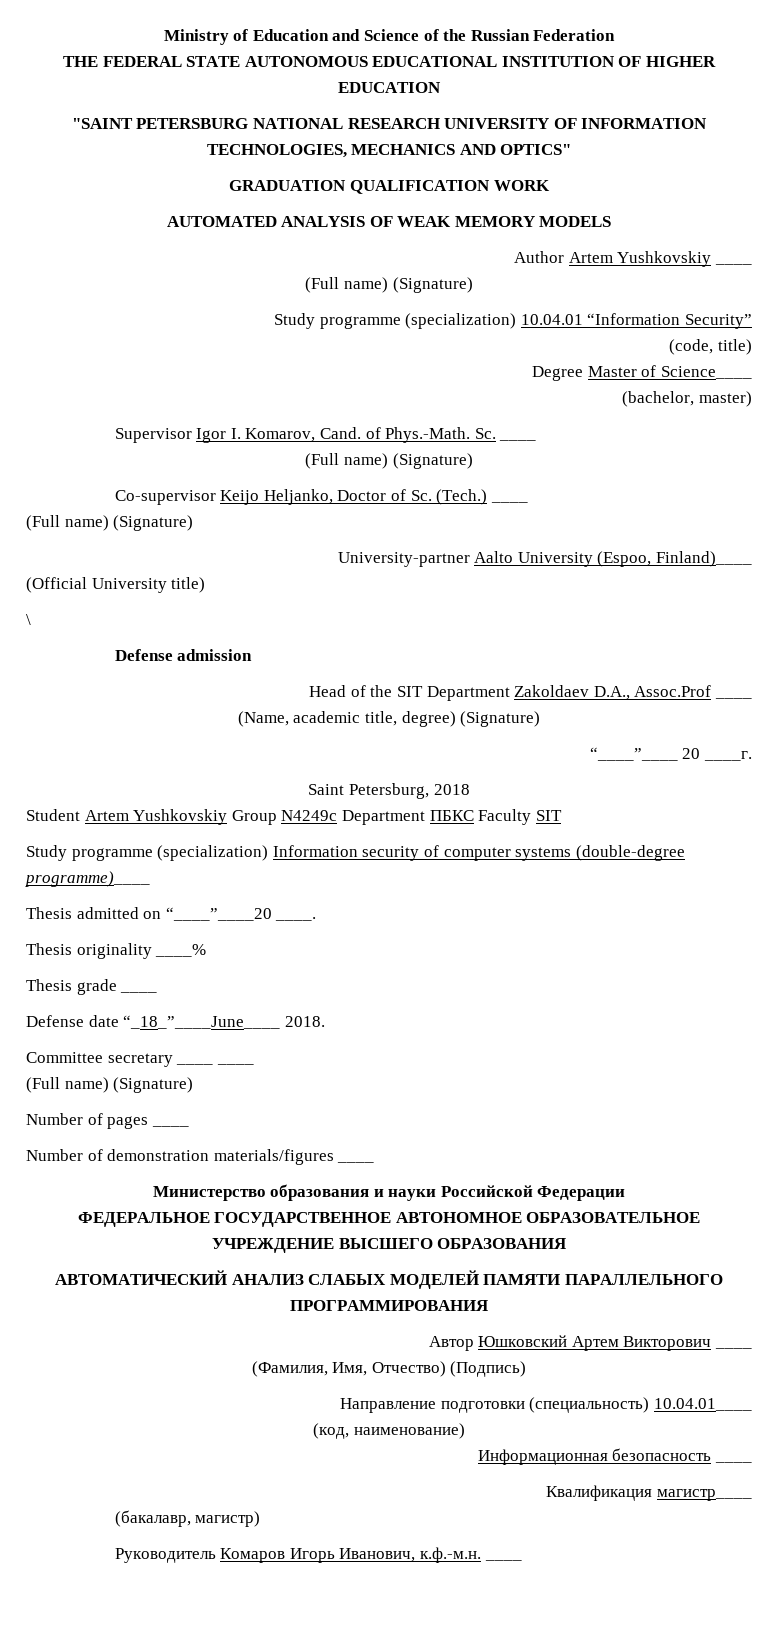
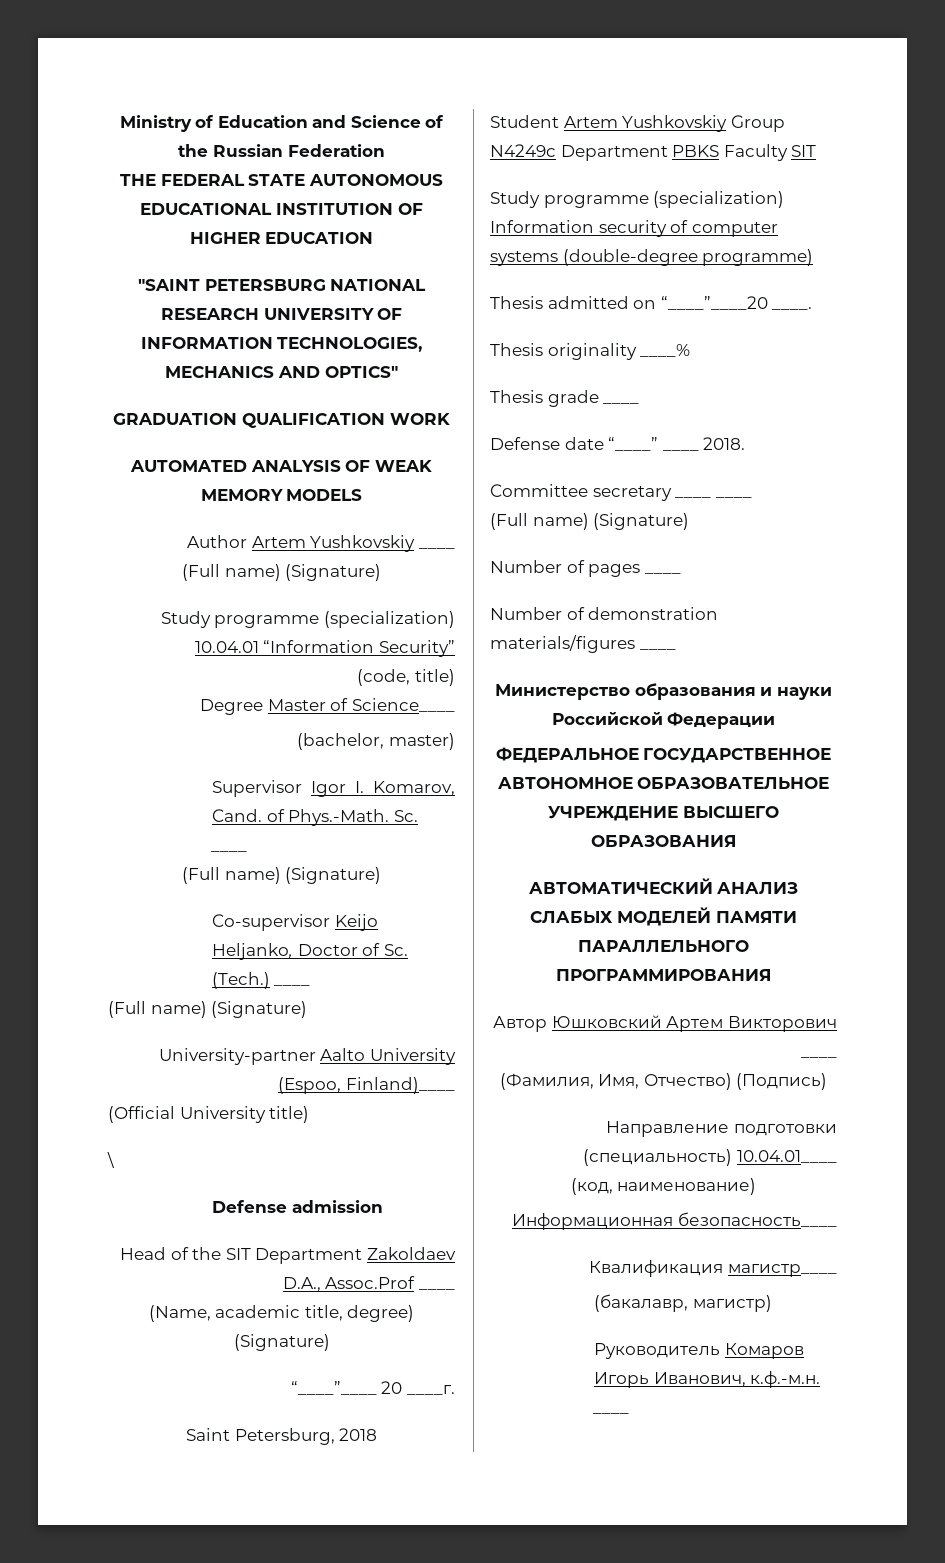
- Student Artem Yushkovskiy Group N4249c Department ПБКС Faculty SIT
+ Student Artem Yushkovskiy Group N4249c Department PBKS Faculty SIT
- Study programme (specialization) Information security of computer systems (double-degree programme)____
+ Study programme (specialization) Information security of computer systems (double-degree programme)
- Defense date “_18_”____June____ 2018.
+ Defense date “____” ____ 2018.
- Информационная безопасность ____
+ Информационная безопасность____

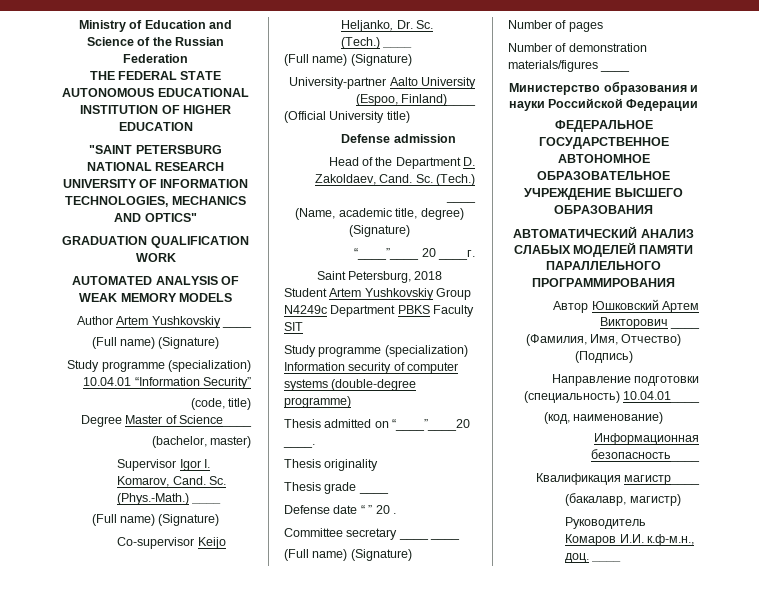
- Supervisor Igor I. Komarov, Cand. of Phys.-Math. Sc. ____
+ Supervisor Igor I. Komarov, Cand. Sc. (Phys.-Math.) ____
- Co-supervisor Keijo Heljanko, Doctor of Sc. (Tech.)
+ Co-supervisor Keijo Heljanko, Dr. Sc. (Tech.)
- \
- Head of the SIT Department Zakoldaev D.A., Assoc.Prof ____
+ Head of the Department D. Zakoldaev, Cand. Sc. (Tech.) ____
- Thesis originality ____%
+ Thesis originality
- Defense date “____” ____ 2018.
+ Defense date “ ” 20 .
- Number of pages ____
+ Number of pages
- Руководитель Комаров Игорь Иванович, к.ф.-м.н. ____
+ Руководитель Комаров И.И. к.ф-м.н., доц. ____

